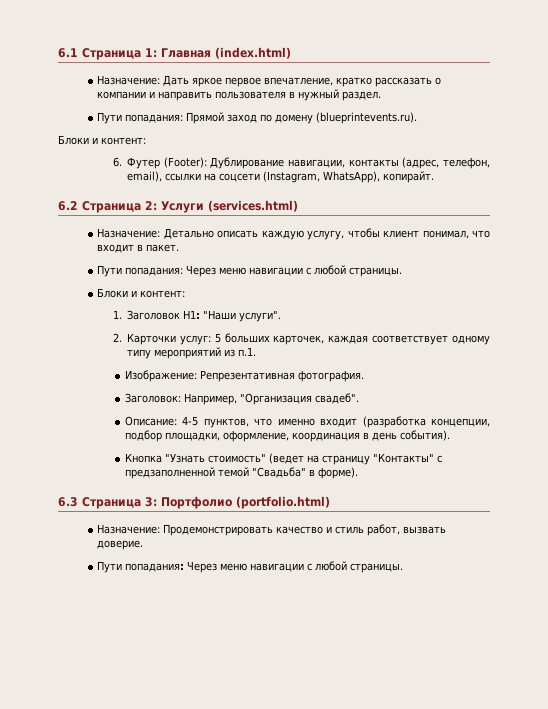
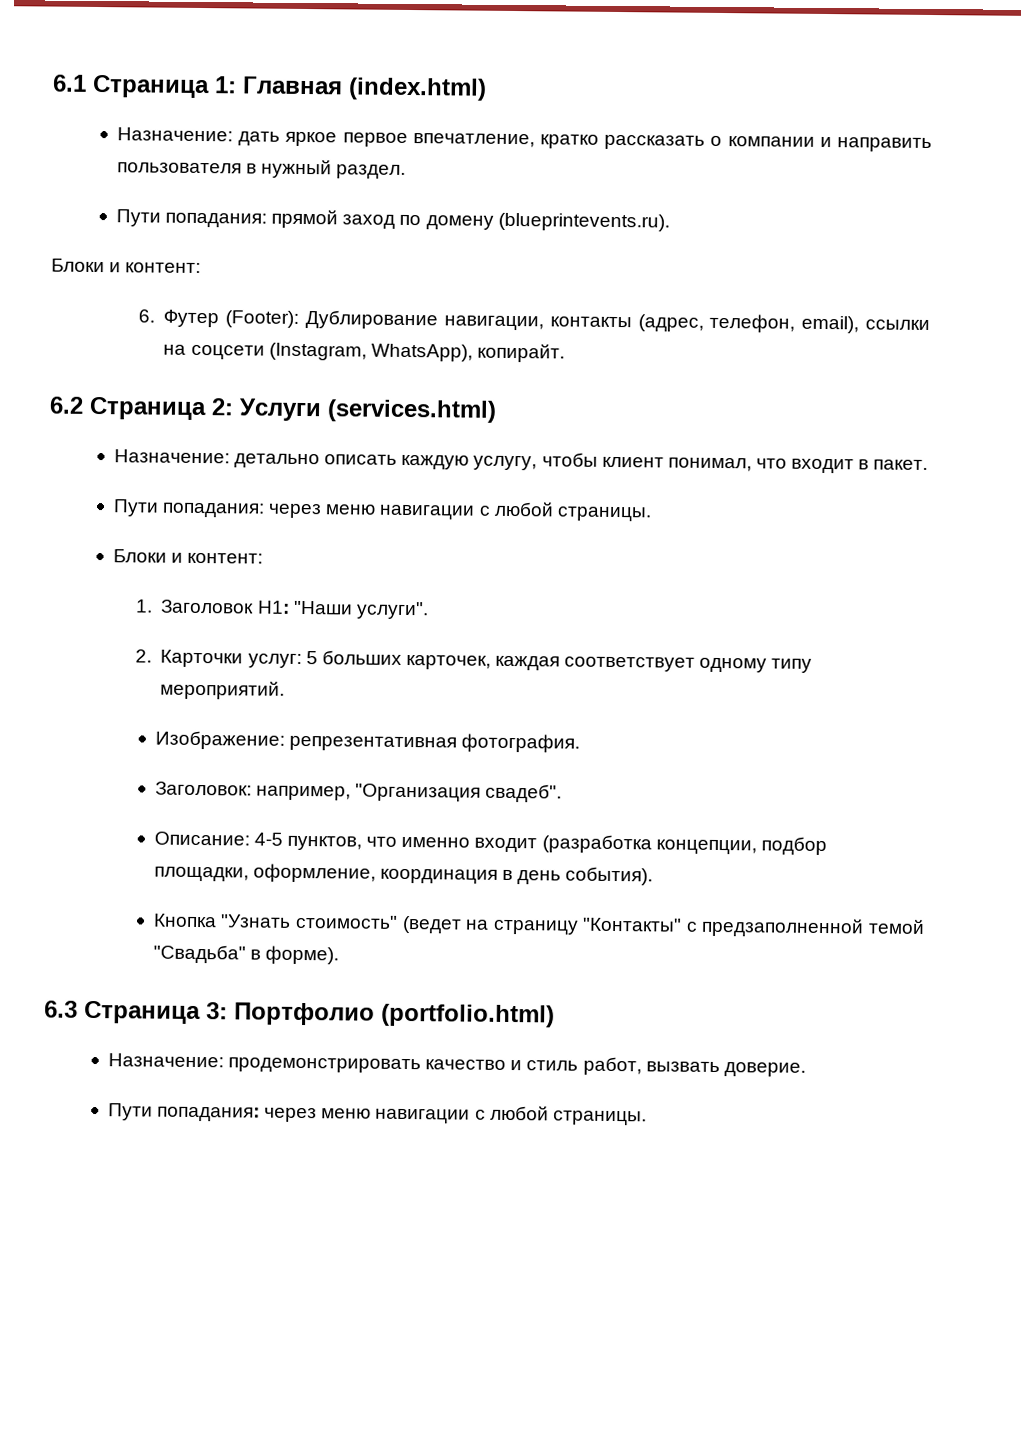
- Назначение: Дать яркое первое впечатление, кратко рассказать о компании и направить пользователя в нужный раздел.
+ Назначение: дать яркое первое впечатление, кратко рассказать о компании и направить пользователя в нужный раздел.
- Пути попадания: Прямой заход по домену (blueprintevents.ru).
+ Пути попадания: прямой заход по домену (blueprintevents.ru).
- Назначение: Детально описать каждую услугу, чтобы клиент понимал, что входит в пакет.
- Пути попадания: Через меню навигации с любой страницы.
+ Назначение: детально описать каждую услугу, чтобы клиент понимал, что входит в пакет.
+ Пути попадания: через меню навигации с любой страницы.
- 2. Карточки услуг: 5 больших карточек, каждая соответствует одному типу мероприятий из п.1.
+ 2. Карточки услуг: 5 больших карточек, каждая соответствует одному типу мероприятий.
- Изображение: Репрезентативная фотография.
+ Изображение: репрезентативная фотография.
- Заголовок: Например, "Организация свадеб".
+ Заголовок: например, "Организация свадеб".
- Назначение: Продемонстрировать качество и стиль работ, вызвать доверие.
- Пути попадания: Через меню навигации с любой страницы.
+ Назначение: продемонстрировать качество и стиль работ, вызвать доверие.
+ Пути попадания: через меню навигации с любой страницы.

